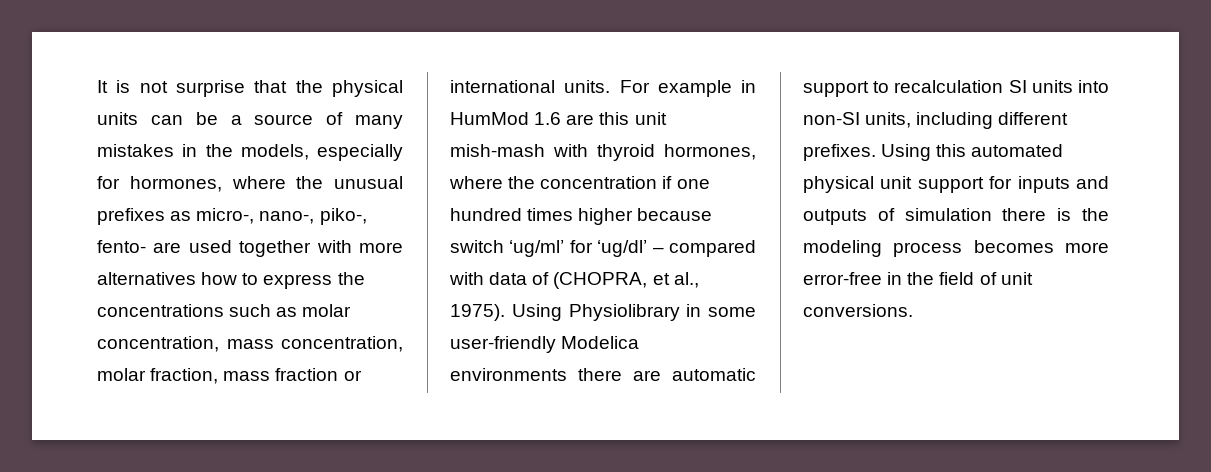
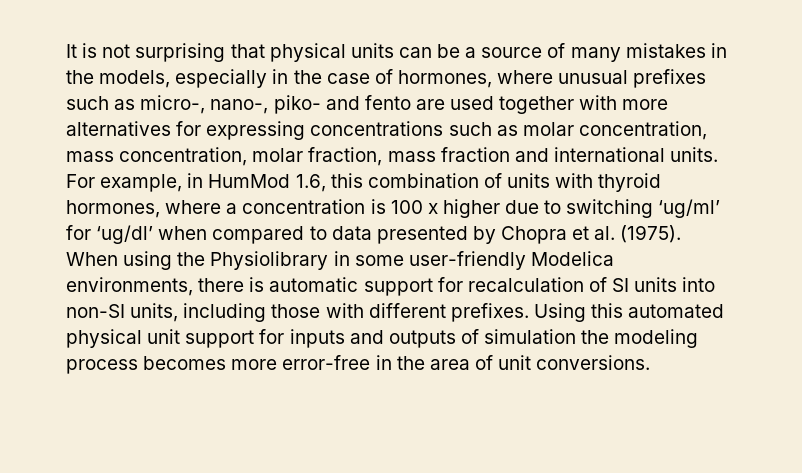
- It is not surprise that the physical units can be a source of many mistakes in the models, especially for hormones, where the unusual prefixes as micro-, nano-, piko-, fento- are used together with more alternatives how to express the concentrations such as molar concentration, mass concentration, molar fraction, mass fraction or international units.
+ It is not surprising that physical units can be a source of many mistakes in the models, especially in the case of hormones, where unusual prefixes such as micro-, nano-, piko- and fento are used together with more alternatives for expressing concentrations such as molar concentration, mass concentration, molar fraction, mass fraction and international units.
- For example in HumMod 1.6 are this unit mish-mash with thyroid hormones, where the concentration if one hundred times higher because switch ‘ug/ml’ for ‘ug/dl’ – compared with data of (CHOPRA, et al., 1975). Using Physiolibrary in some user-friendly Modelica environments there are automatic support to recalculation SI units into non-SI units, including different prefixes.
+ For example, in HumMod 1.6, this combination of units with thyroid hormones, where a concentration is 100 x higher due to switching ‘ug/ml’ for ‘ug/dl’ when compared to data presented by Chopra et al. (1975). When using the Physiolibrary in some user-friendly Modelica environments, there is automatic support for recalculation of SI units into non-SI units, including those with different prefixes.
- Using this automated physical unit support for inputs and outputs of simulation there is the modeling process becomes more error-free in the field of unit conversions.
+ Using this automated physical unit support for inputs and outputs of simulation the modeling process becomes more error-free in the area of unit conversions.

